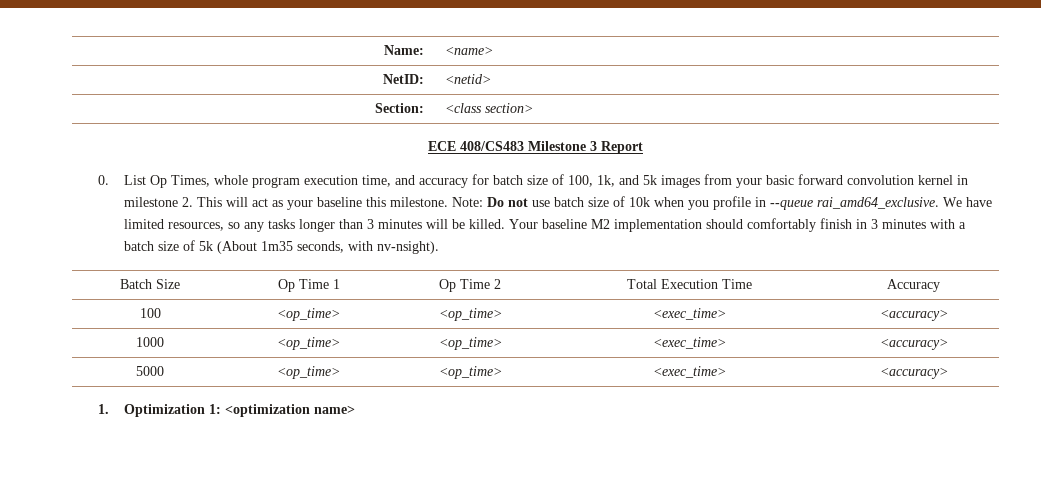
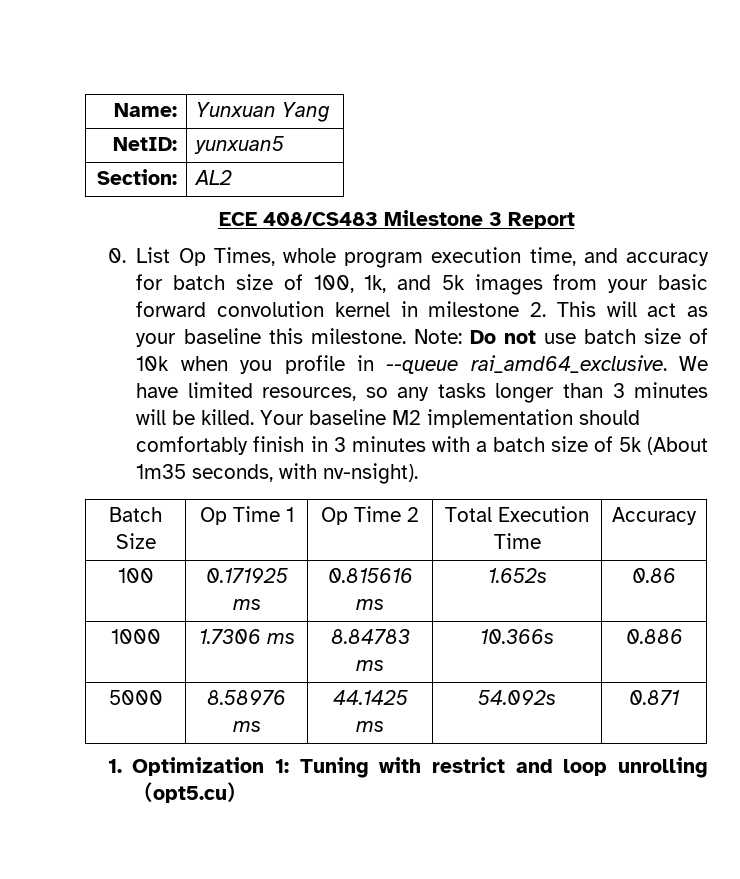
- Name: | <name>
+ Name: | Yunxuan Yang
- NetID: | <netid>
+ NetID: | yunxuan5
- Section: | <class section>
+ Section: | AL2
- 100 | <op_time> | <op_time> | <exec_time> | <accuracy>
- 1000 | <op_time> | <op_time> | <exec_time> | <accuracy>
- 5000 | <op_time> | <op_time> | <exec_time> | <accuracy>
- 1. Optimization 1: <optimization name>
+ 100 | 0.171925 ms | 0.815616 ms | 1.652s | 0.86
+ 1000 | 1.7306 ms | 8.84783 ms | 10.366s | 0.886
+ 5000 | 8.58976 ms | 44.1425 ms | 54.092s | 0.871
+ 1. Optimization 1: Tuning with restrict and loop unrolling（opt5.cu）

